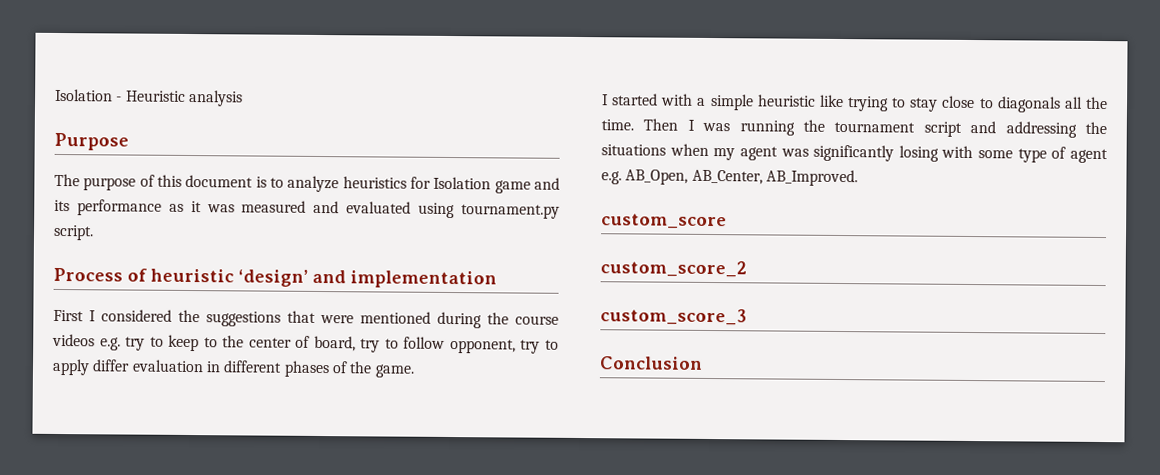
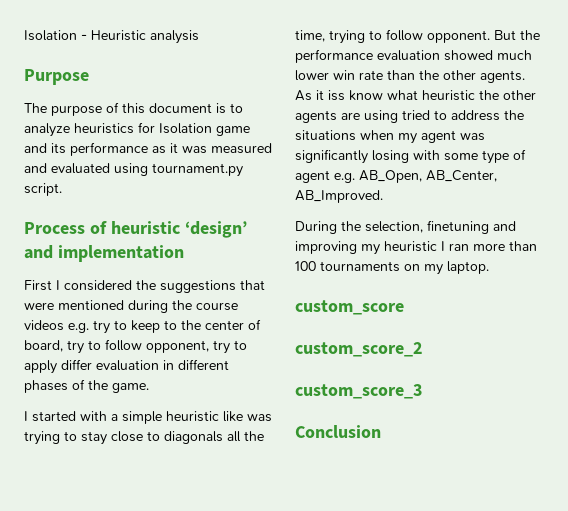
- I started with a simple heuristic like trying to stay close to diagonals all the time. Then I was running the tournament script and addressing the situations when my agent was significantly losing with some type of agent e.g. AB_Open, AB_Center, AB_Improved.
+ I started with a simple heuristic like was trying to stay close to diagonals all the time, trying to follow opponent. But the performance evaluation showed much lower win rate than the other agents. As it iss know what heuristic the other agents are using tried to address the situations when my agent was significantly losing with some type of agent e.g. AB_Open, AB_Center, AB_Improved.
+ During the selection, finetuning and improving my heuristic I ran more than 100 tournaments on my laptop.

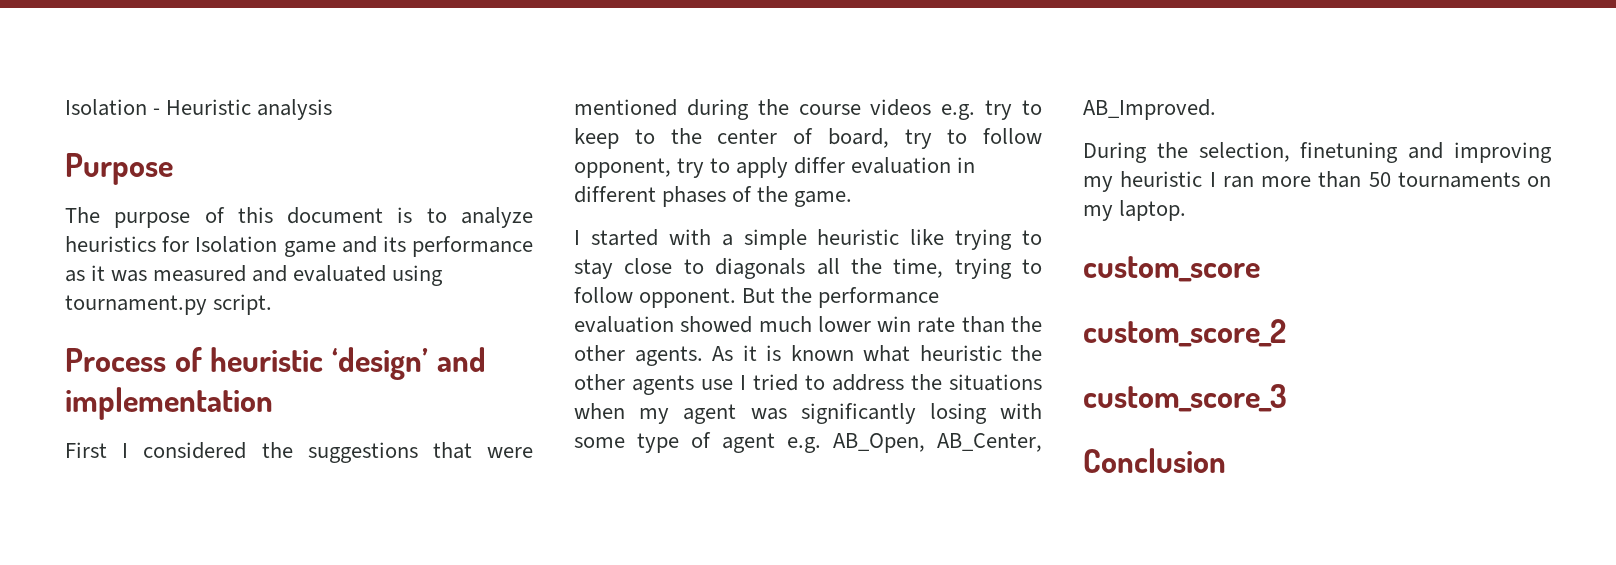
- I started with a simple heuristic like was trying to stay close to diagonals all the time, trying to follow opponent.
+ I started with a simple heuristic like trying to stay close to diagonals all the time, trying to follow opponent.
- As it iss know what heuristic the other agents are using tried to address the situations when my agent was significantly losing with some type of agent e.g. AB_Open, AB_Center, AB_Improved.
+ As it is known what heuristic the other agents use I tried to address the situations when my agent was significantly losing with some type of agent e.g. AB_Open, AB_Center, AB_Improved.
- During the selection, finetuning and improving my heuristic I ran more than 100 tournaments on my laptop.
+ During the selection, finetuning and improving my heuristic I ran more than 50 tournaments on my laptop.

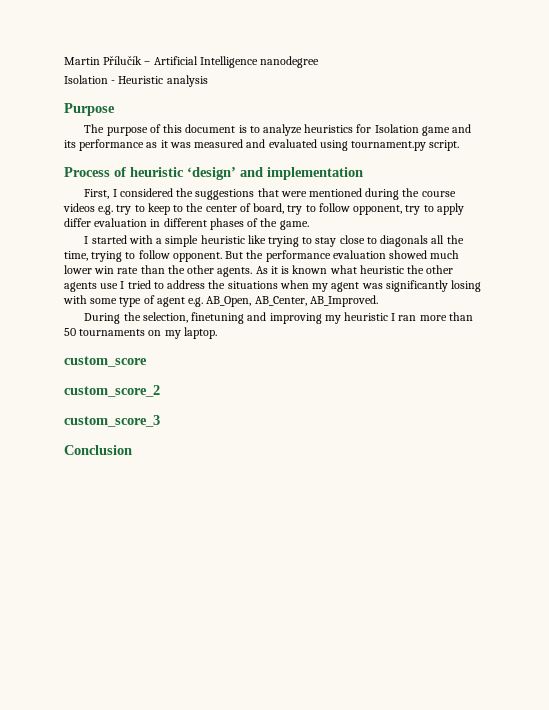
+ Martin Přílučík – Artificial Intelligence nanodegree
- First I considered the suggestions that were mentioned during the course videos e.g. try to keep to the center of board, try to follow opponent, try to apply differ evaluation in different phases of the game.
+ First, I considered the suggestions that were mentioned during the course videos e.g. try to keep to the center of board, try to follow opponent, try to apply differ evaluation in different phases of the game.

